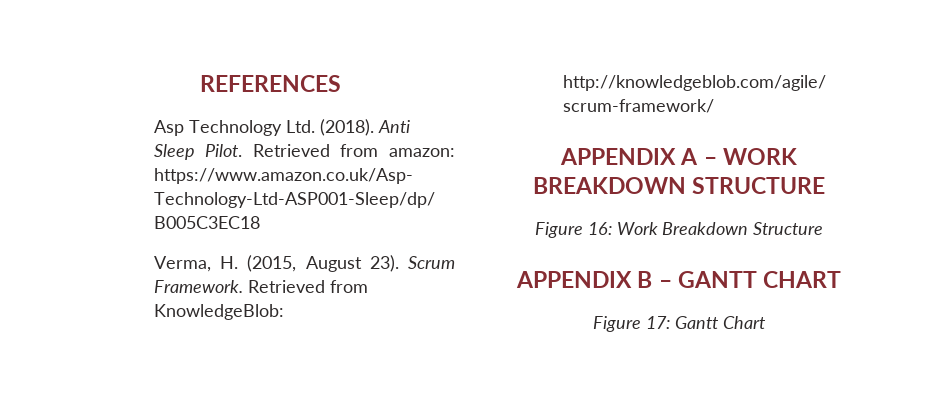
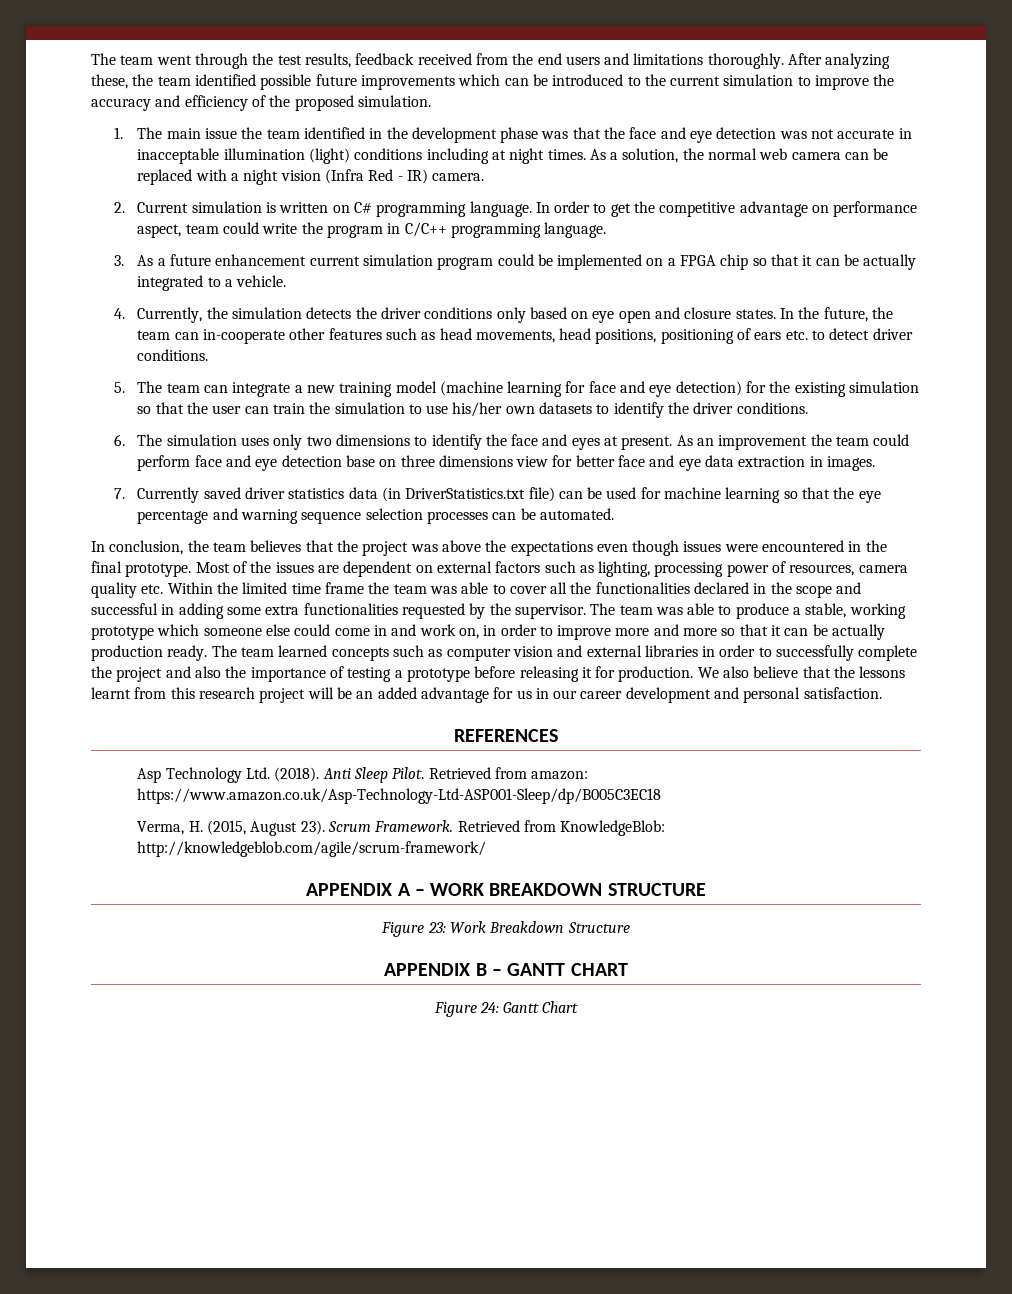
+ The team went through the test results, feedback received from the end users and limitations thoroughly. After analyzing these, the team identified possible future improvements which can be introduced to the current simulation to improve the accuracy and efficiency of the proposed simulation.
+ 1. The main issue the team identified in the development phase was that the face and eye detection was not accurate in inacceptable illumination (light) conditions including at night times. As a solution, the normal web camera can be replaced with a night vision (Infra Red - IR) camera.
+ 2. Current simulation is written on C# programming language. In order to get the competitive advantage on performance aspect, team could write the program in C/C++ programming language.
+ 3. As a future enhancement current simulation program could be implemented on a FPGA chip so that it can be actually integrated to a vehicle.
+ 4. Currently, the simulation detects the driver conditions only based on eye open and closure states. In the future, the team can in-cooperate other features such as head movements, head positions, positioning of ears etc. to detect driver conditions.
+ 5. The team can integrate a new training model (machine learning for face and eye detection) for the existing simulation so that the user can train the simulation to use his/her own datasets to identify the driver conditions.
+ 6. The simulation uses only two dimensions to identify the face and eyes at present. As an improvement the team could perform face and eye detection base on three dimensions view for better face and eye data extraction in images.
+ 7. Currently saved driver statistics data (in DriverStatistics.txt file) can be used for machine learning so that the eye percentage and warning sequence selection processes can be automated.
+ In conclusion, the team believes that the project was above the expectations even though issues were encountered in the final prototype. Most of the issues are dependent on external factors such as lighting, processing power of resources, camera quality etc. Within the limited time frame the team was able to cover all the functionalities declared in the scope and successful in adding some extra functionalities requested by the supervisor. The team was able to produce a stable, working prototype which someone else could come in and work on, in order to improve more and more so that it can be actually production ready. The team learned concepts such as computer vision and external libraries in order to successfully complete the project and also the importance of testing a prototype before releasing it for production. We also believe that the lessons learnt from this research project will be an added advantage for us in our career development and personal satisfaction.
- Figure 16: Work Breakdown Structure
+ Figure 23: Work Breakdown Structure
- Figure 17: Gantt Chart
+ Figure 24: Gantt Chart

